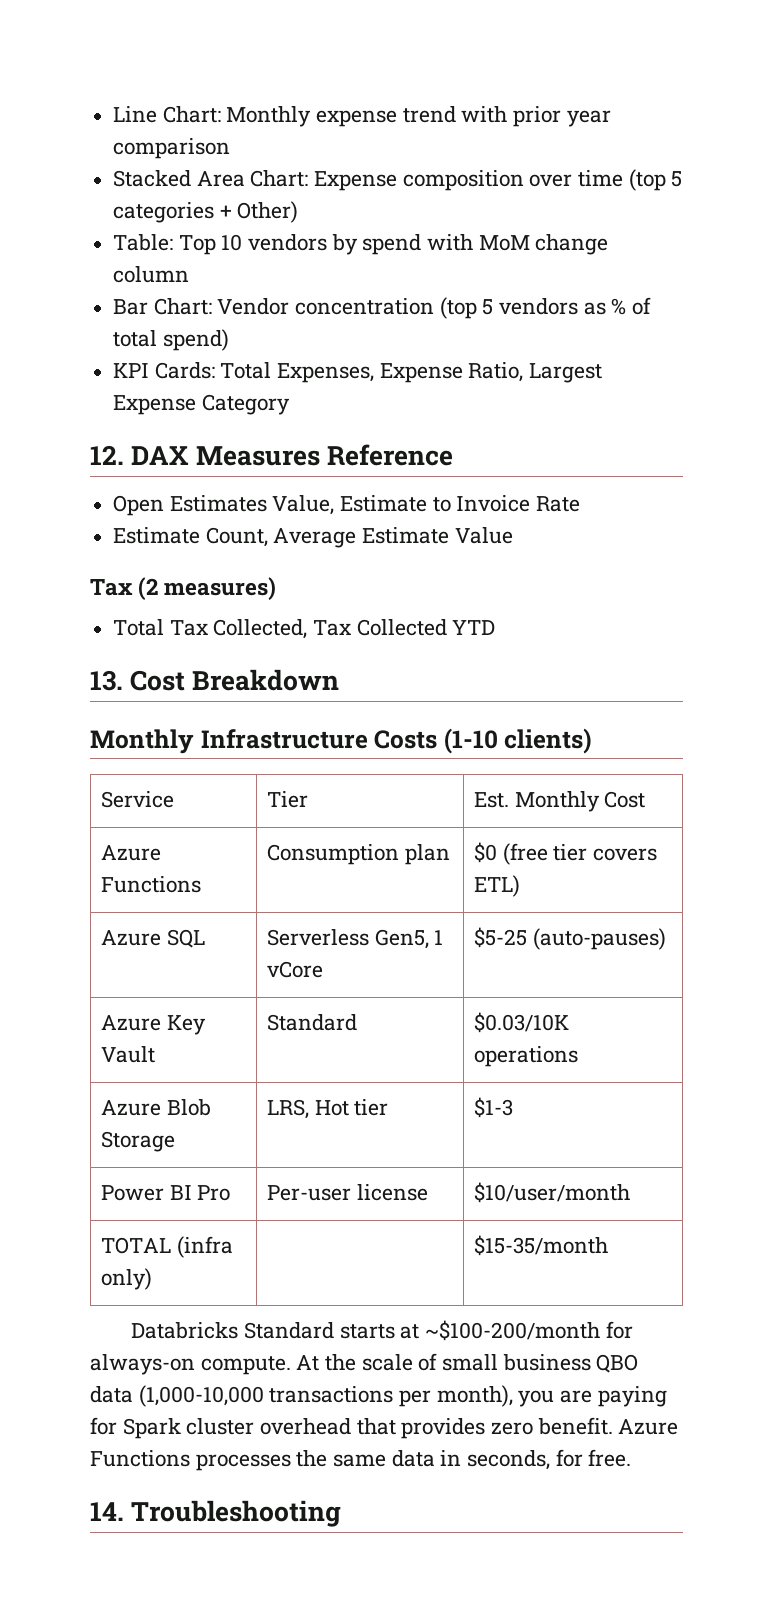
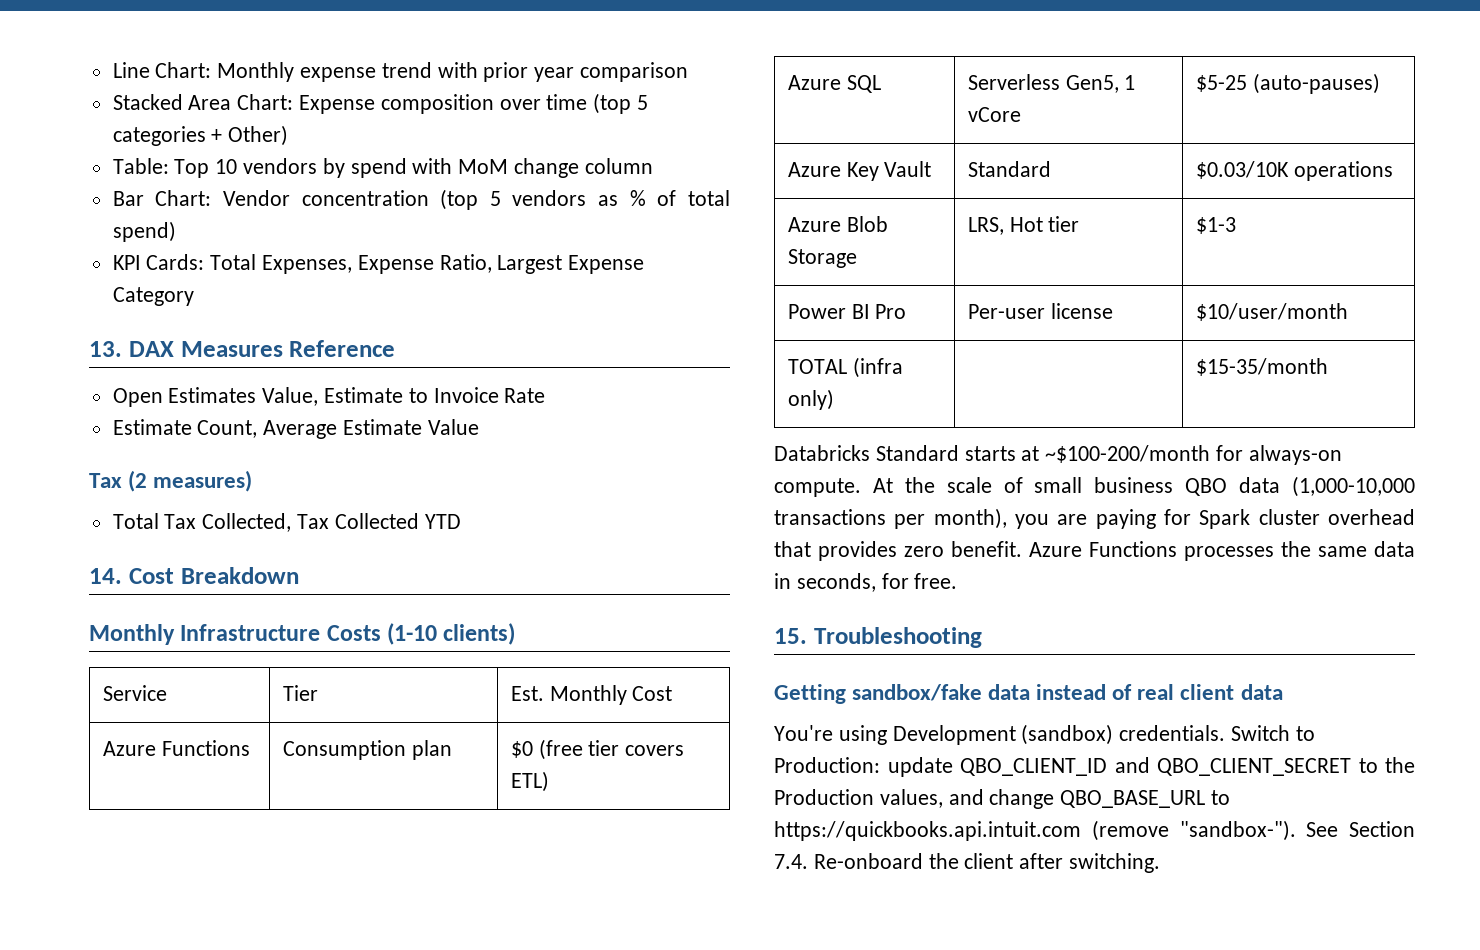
- 12. DAX Measures Reference
+ 13. DAX Measures Reference
- 13. Cost Breakdown
+ 14. Cost Breakdown
- 14. Troubleshooting
+ 15. Troubleshooting
+ Getting sandbox/fake data instead of real client data
+ You're using Development (sandbox) credentials. Switch to Production: update QBO_CLIENT_ID and QBO_CLIENT_SECRET to the Production values, and change QBO_BASE_URL to https://quickbooks.api.intuit.com (remove "sandbox-"). See Section 7.4. Re-onboard the client after switching.

